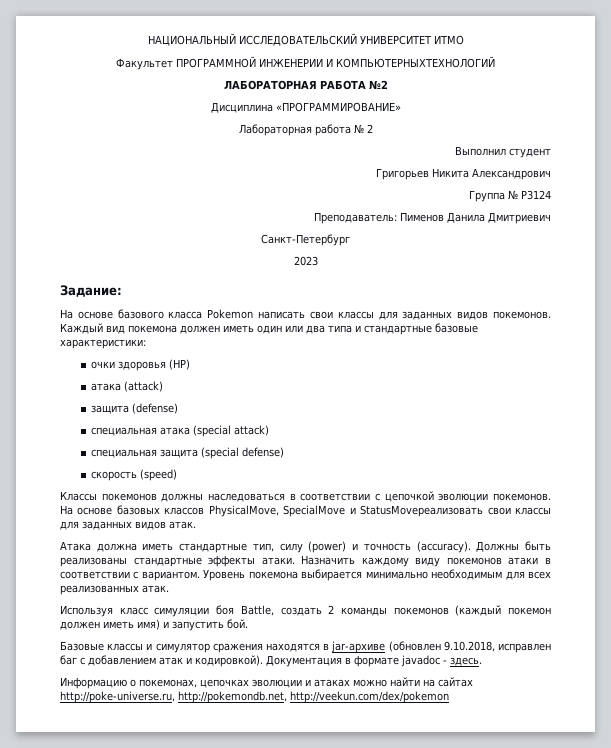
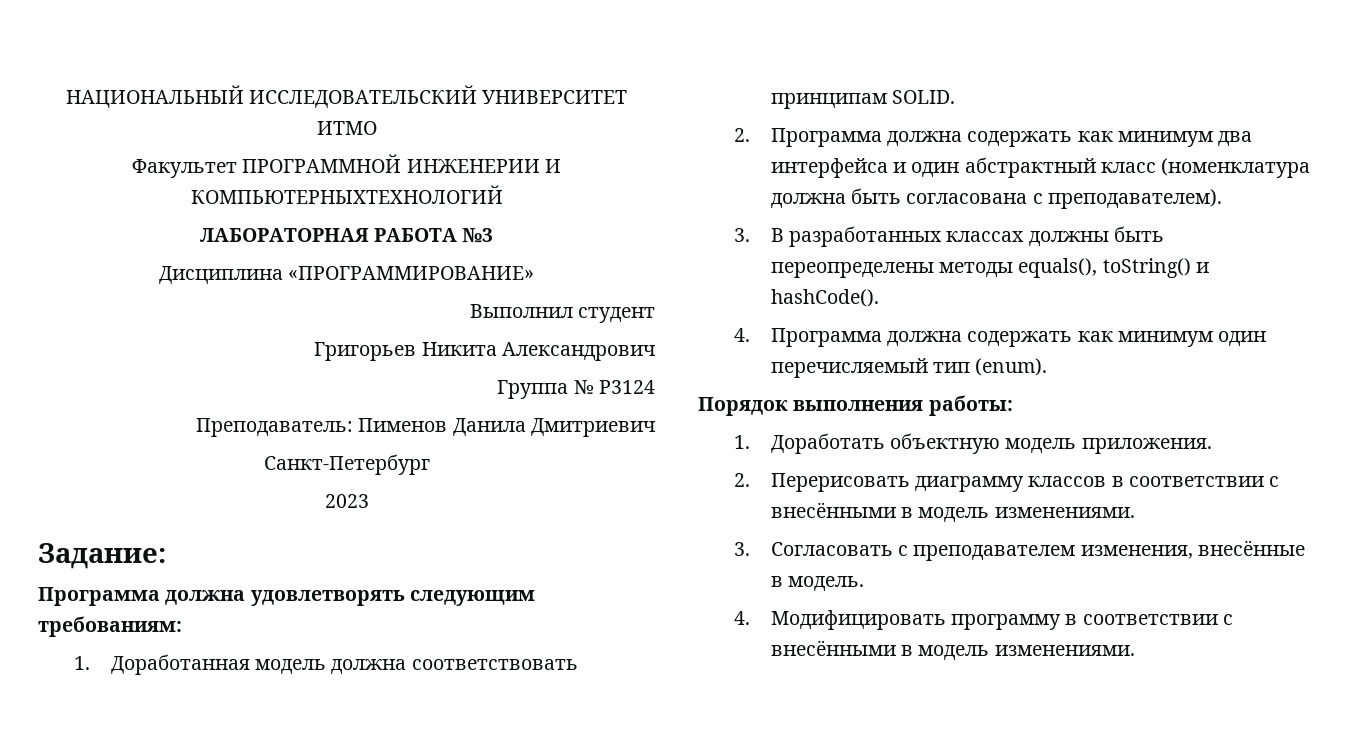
- ЛАБОРАТОРНАЯ РАБОТА №2
+ ЛАБОРАТОРНАЯ РАБОТА №3
- Лабораторная работа № 2
- На основе базового класса Pokemon написать свои классы для заданных видов покемонов. Каждый вид покемона должен иметь один или два типа и стандартные базовые характеристики:
- очки здоровья (HP)
- атака (attack)
- защита (defense)
- специальная атака (special attack)
- специальная защита (special defense)
- скорость (speed)
- Классы покемонов должны наследоваться в соответствии с цепочкой эволюции покемонов. На основе базовых классов PhysicalMove, SpecialMove и StatusMoveреализовать свои классы для заданных видов атак.
- Атака должна иметь стандартные тип, силу (power) и точность (accuracy). Должны быть реализованы стандартные эффекты атаки. Назначить каждому виду покемонов атаки в соответствии с вариантом. Уровень покемона выбирается минимально необходимым для всех реализованных атак.
- Используя класс симуляции боя Battle, создать 2 команды покемонов (каждый покемон должен иметь имя) и запустить бой.
- Базовые классы и симулятор сражения находятся в jar-архиве (обновлен 9.10.2018, исправлен баг с добавлением атак и кодировкой). Документация в формате javadoc - здесь.
- Информацию о покемонах, цепочках эволюции и атаках можно найти на сайтах http://poke-universe.ru, http://pokemondb.net, http://veekun.com/dex/pokemon
+ Программа должна удовлетворять следующим требованиям:
+ 1. Доработанная модель должна соответствовать принципам SOLID.
+ 2. Программа должна содержать как минимум два интерфейса и один абстрактный класс (номенклатура должна быть согласована с преподавателем).
+ 3. В разработанных классах должны быть переопределены методы equals(), toString() и hashCode().
+ 4. Программа должна содержать как минимум один перечисляемый тип (enum).
+ Порядок выполнения работы:
+ 1. Доработать объектную модель приложения.
+ 2. Перерисовать диаграмму классов в соответствии с внесёнными в модель изменениями.
+ 3. Согласовать с преподавателем изменения, внесённые в модель.
+ 4. Модифицировать программу в соответствии с внесёнными в модель изменениями.

